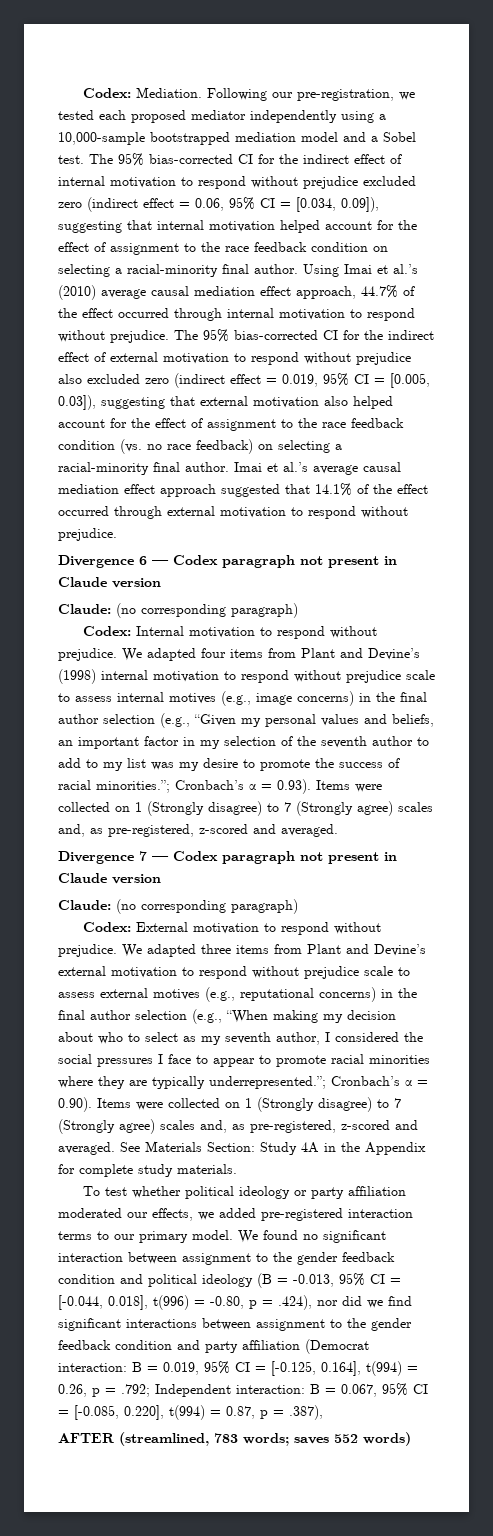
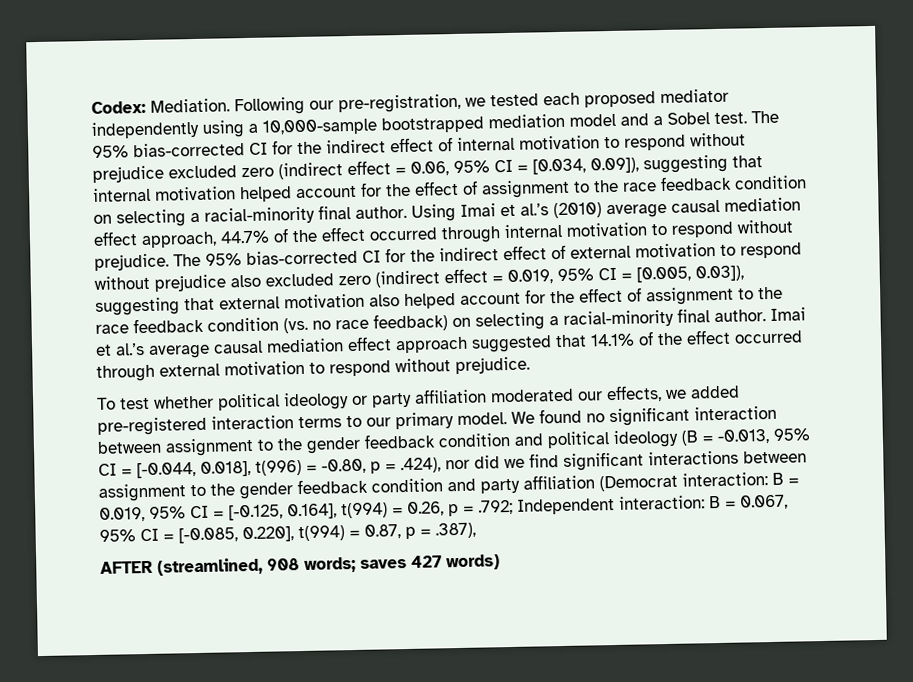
- Divergence 6 — Codex paragraph not present in Claude version
- Claude: (no corresponding paragraph)
- Codex: Internal motivation to respond without prejudice. We adapted four items from Plant and Devine’s (1998) internal motivation to respond without prejudice scale to assess internal motives (e.g., image concerns) in the final author selection (e.g., “Given my personal values and beliefs, an important factor in my selection of the seventh author to add to my list was my desire to promote the success of racial minorities.”; Cronbach’s α = 0.93). Items were collected on 1 (Strongly disagree) to 7 (Strongly agree) scales and, as pre-registered, z-scored and averaged.
- Divergence 7 — Codex paragraph not present in Claude version
- Claude: (no corresponding paragraph)
- Codex: External motivation to respond without prejudice. We adapted three items from Plant and Devine’s external motivation to respond without prejudice scale to assess external motives (e.g., reputational concerns) in the final author selection (e.g., “When making my decision about who to select as my seventh author, I considered the social pressures I face to appear to promote racial minorities where they are typically underrepresented.”; Cronbach’s α = 0.90). Items were collected on 1 (Strongly disagree) to 7 (Strongly agree) scales and, as pre-registered, z-scored and averaged. See Materials Section: Study 4A in the Appendix for complete study materials.
- AFTER (streamlined, 783 words; saves 552 words)
+ AFTER (streamlined, 908 words; saves 427 words)

